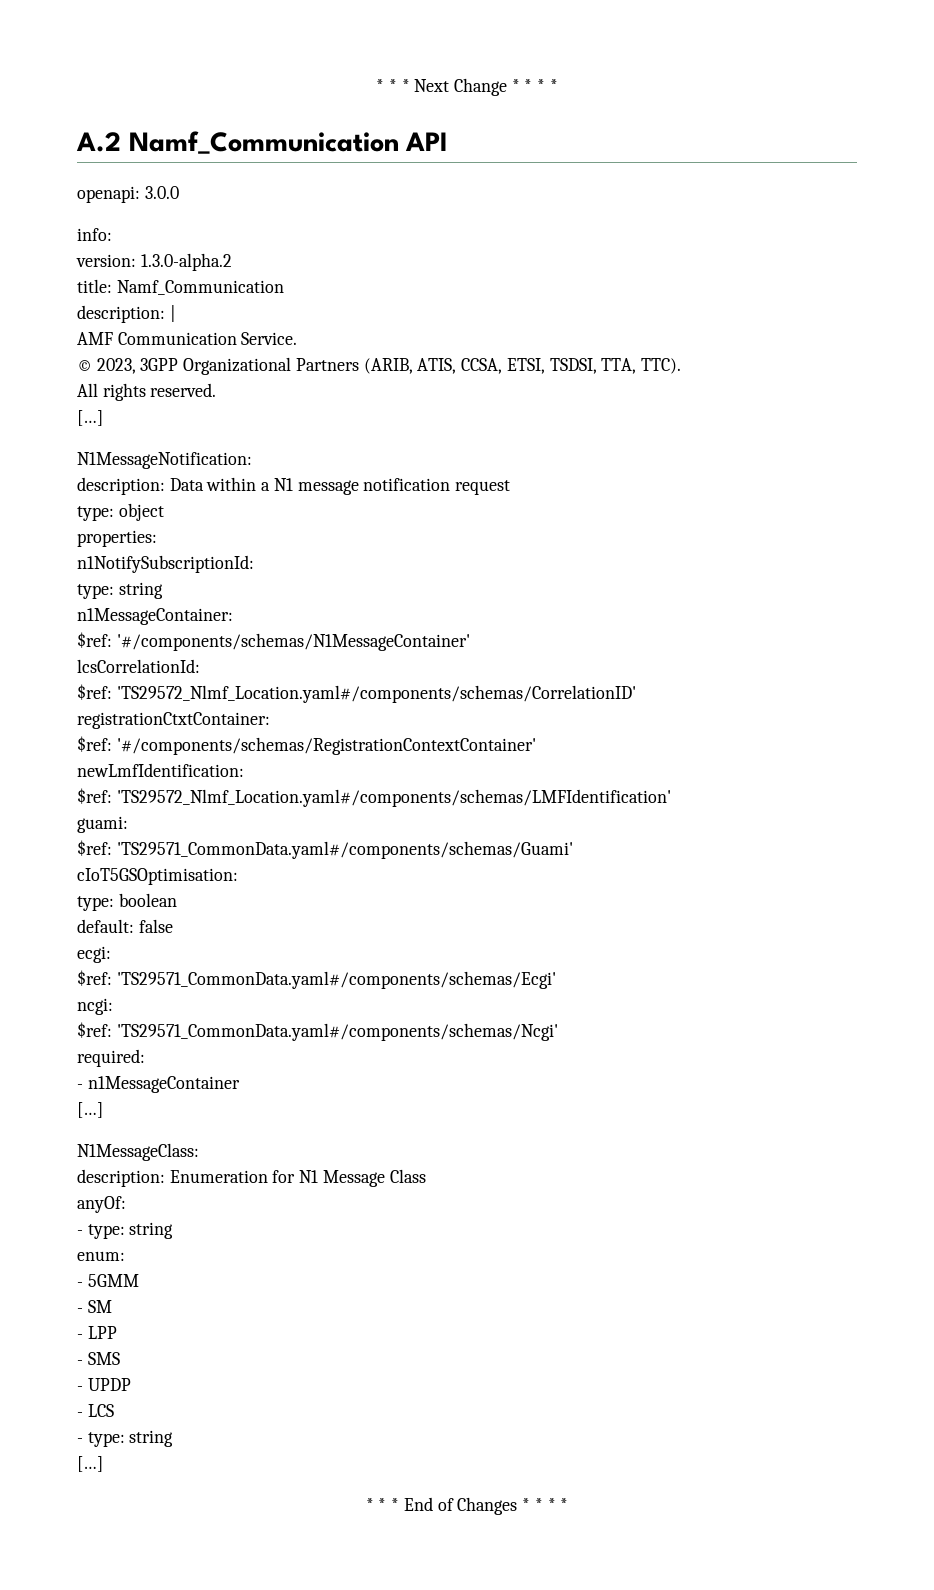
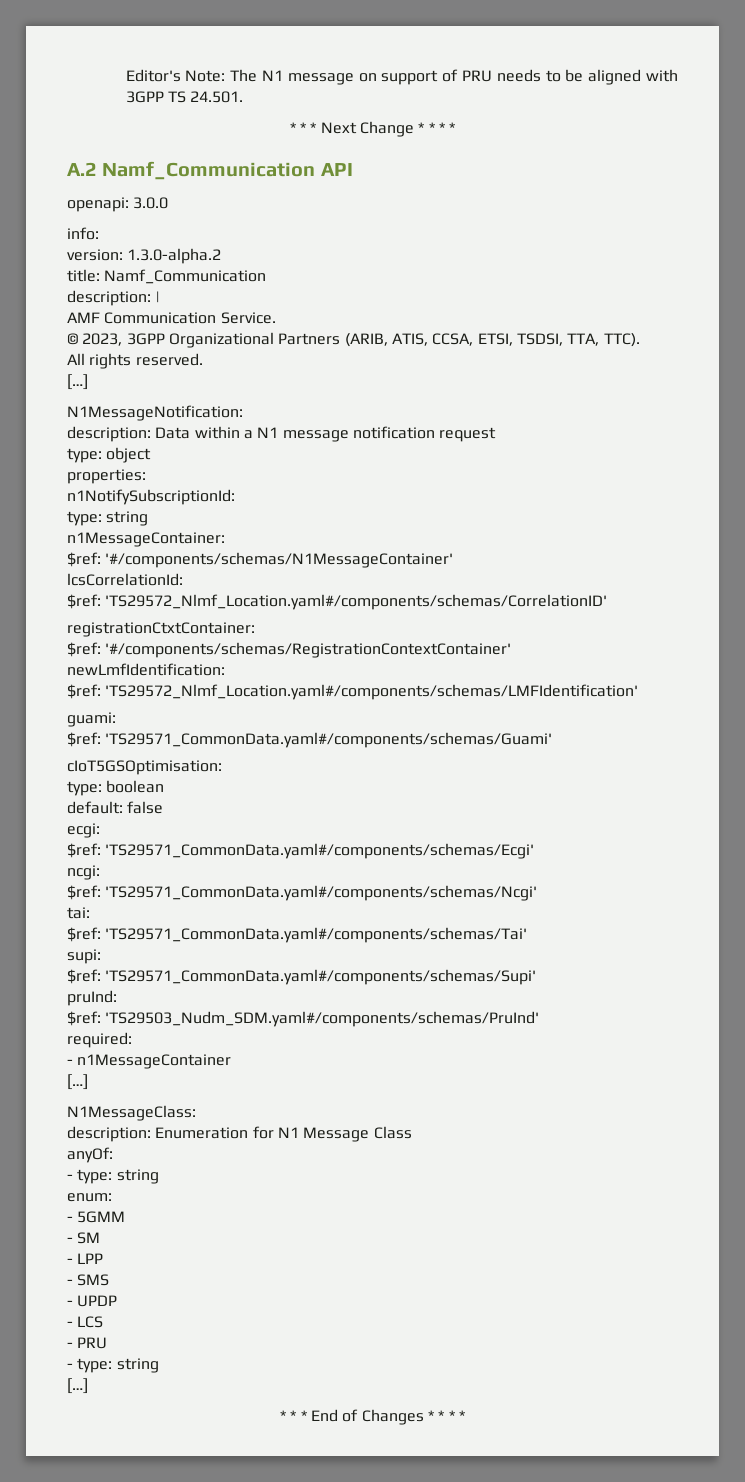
+ Editor's Note: The N1 message on support of PRU needs to be aligned with 3GPP TS 24.501.
+ tai:
+ $ref: 'TS29571_CommonData.yaml#/components/schemas/Tai'
+ supi:
+ $ref: 'TS29571_CommonData.yaml#/components/schemas/Supi'
+ pruInd:
+ $ref: 'TS29503_Nudm_SDM.yaml#/components/schemas/PruInd'
+ - PRU

